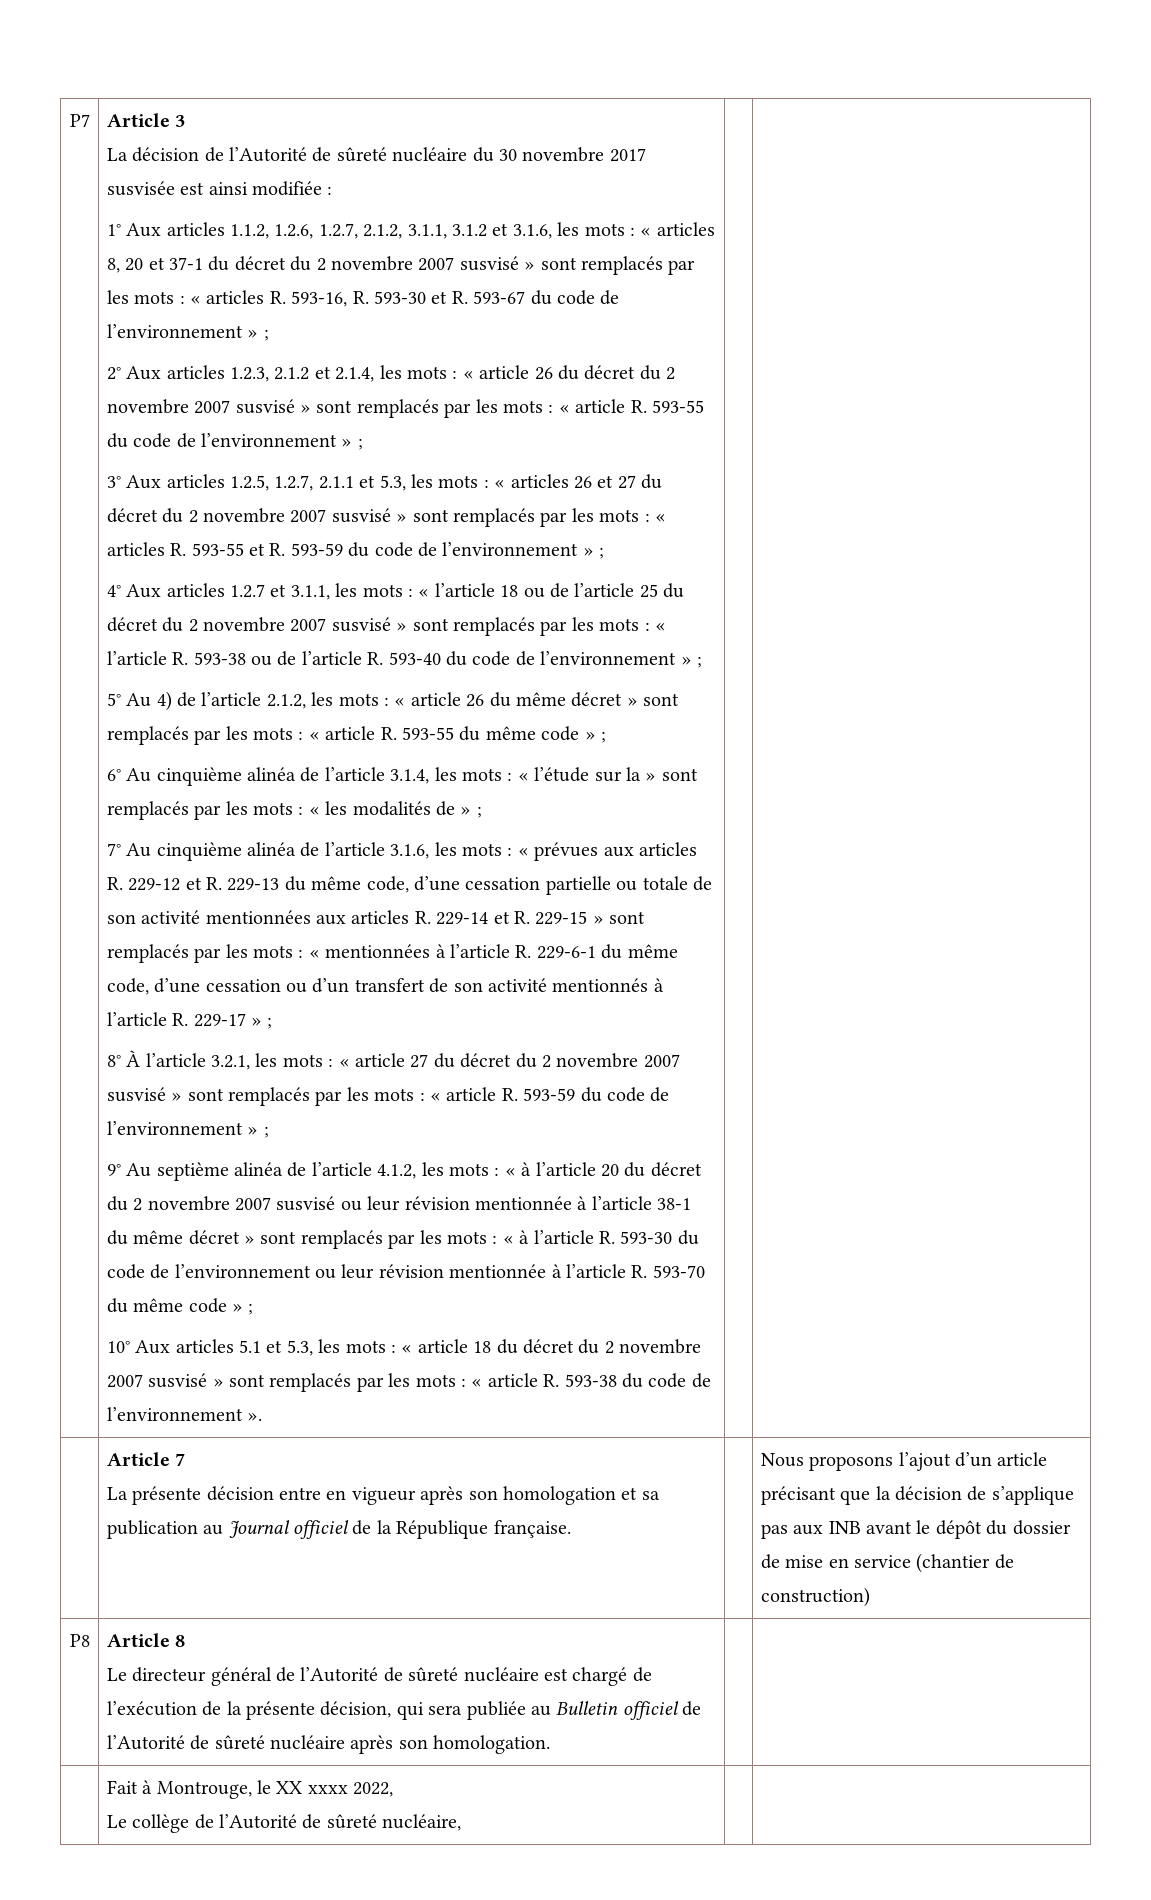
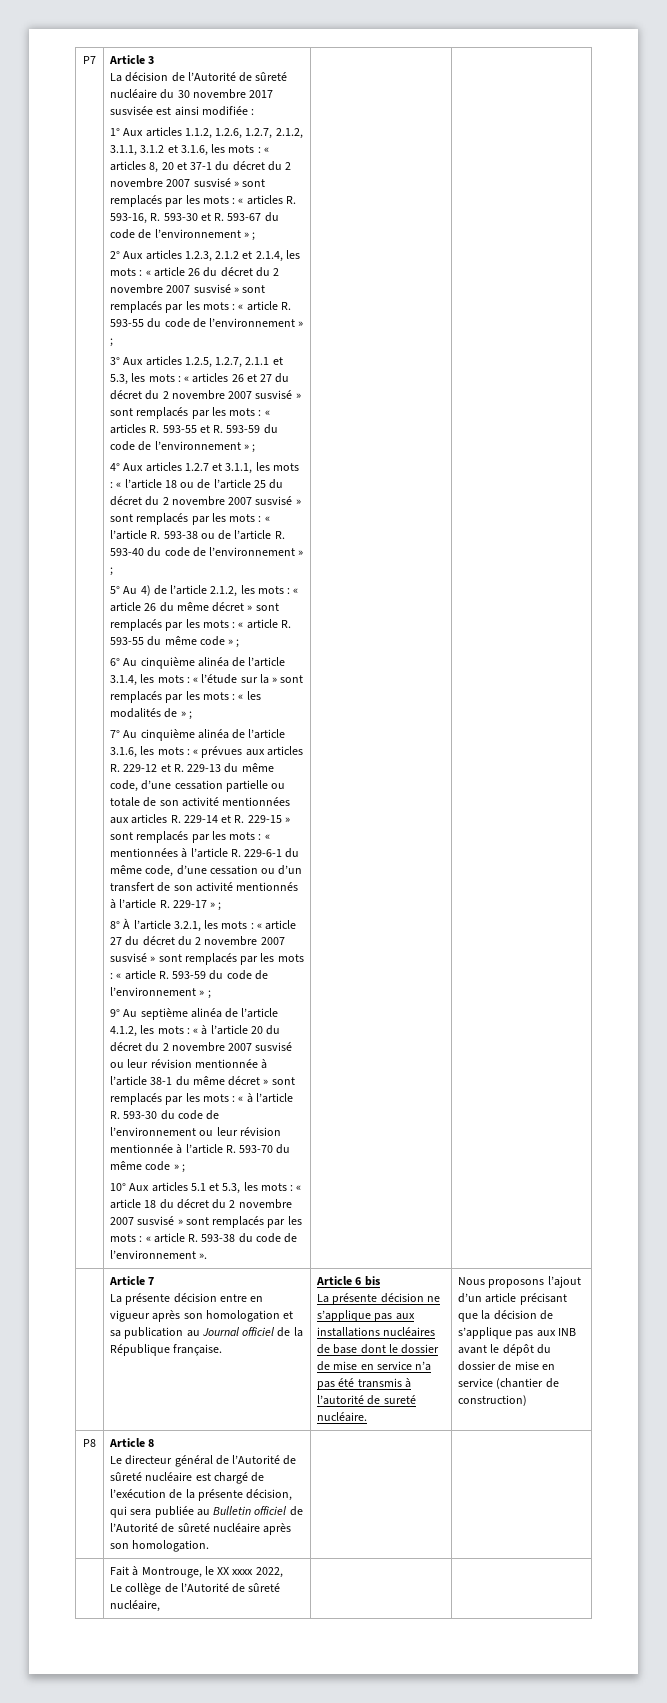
+ Article 6 bis
+ La présente décision ne s’applique pas aux installations nucléaires de base dont le dossier de mise en service n’a pas été transmis à l’autorité de sureté nucléaire.

